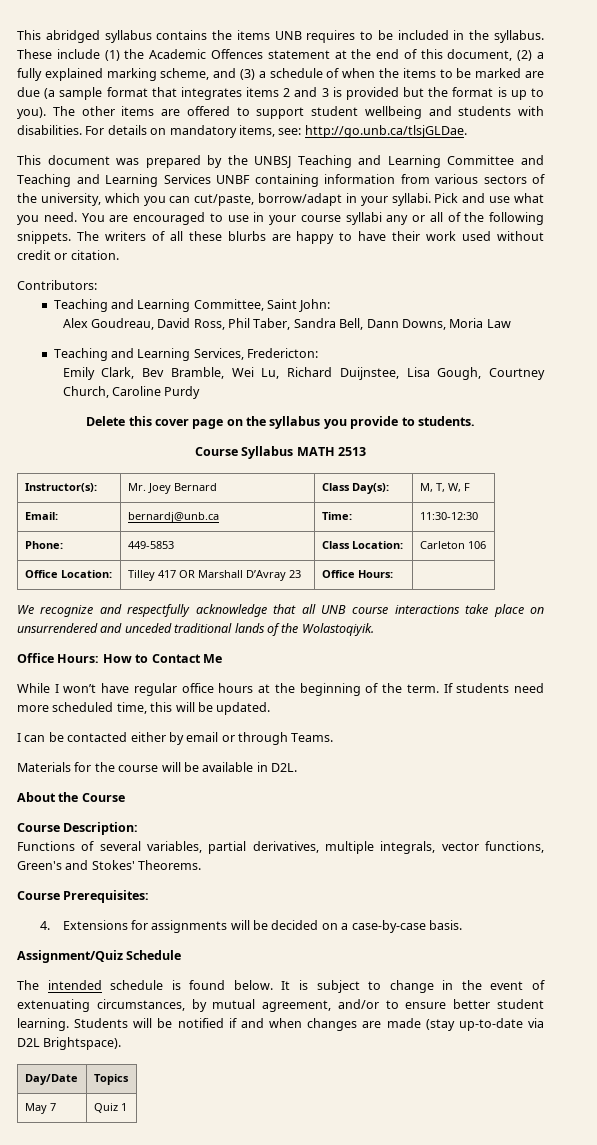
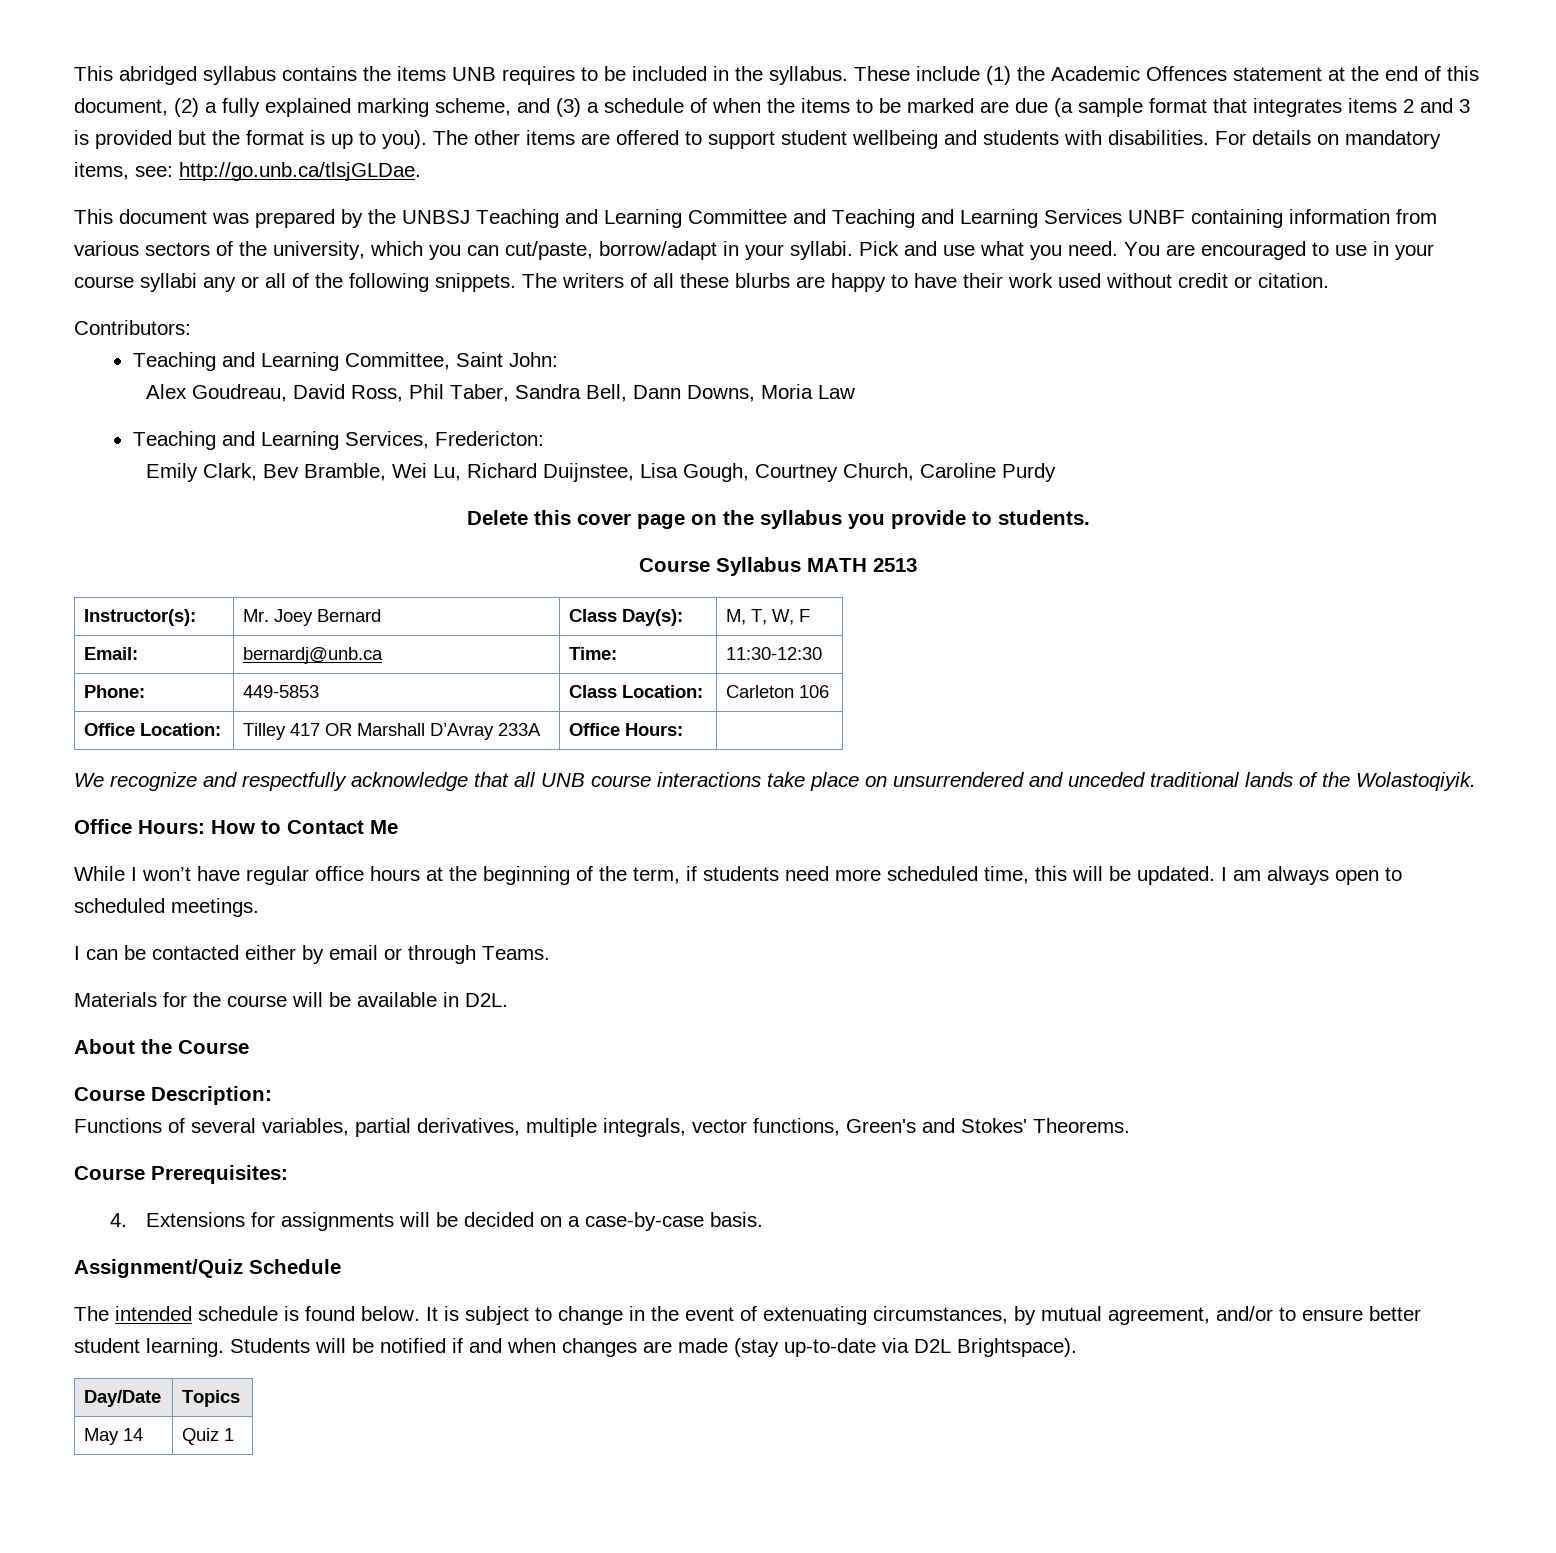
- Office Location: | Tilley 417 OR Marshall D’Avray 23 | Office Hours: |
+ Office Location: | Tilley 417 OR Marshall D’Avray 233A | Office Hours: |
- While I won’t have regular office hours at the beginning of the term. If students need more scheduled time, this will be updated.
+ While I won’t have regular office hours at the beginning of the term, if students need more scheduled time, this will be updated. I am always open to scheduled meetings.
- May 7 | Quiz 1
+ May 14 | Quiz 1

